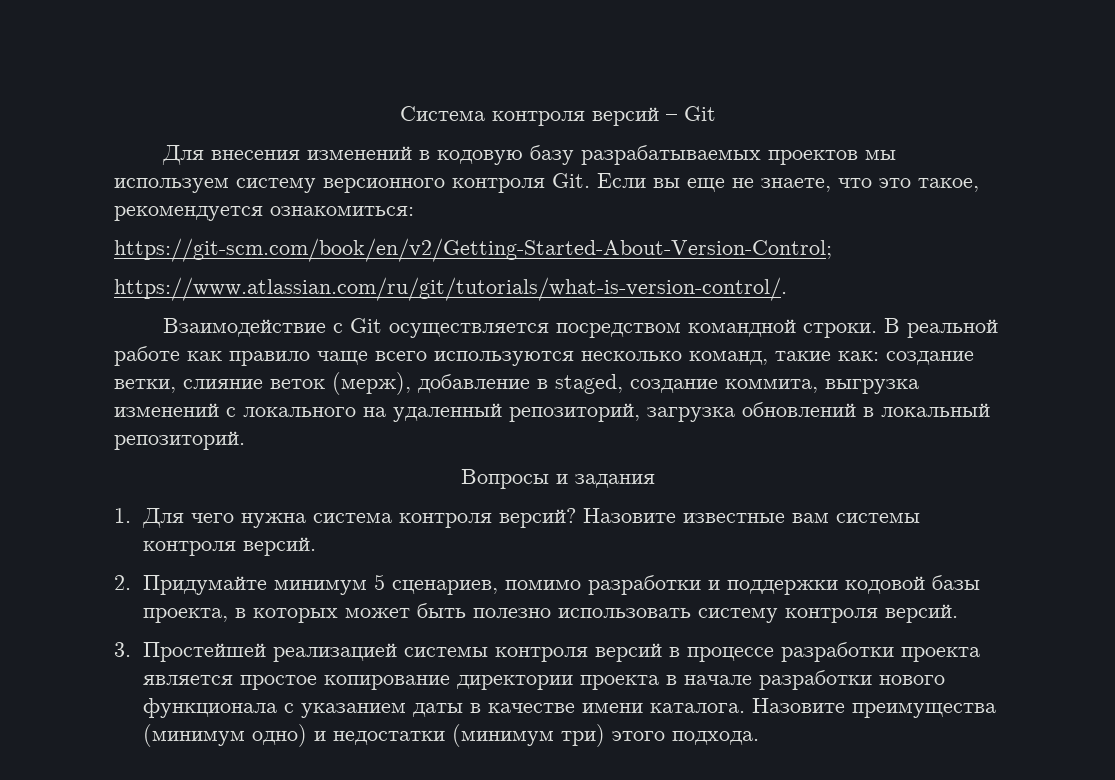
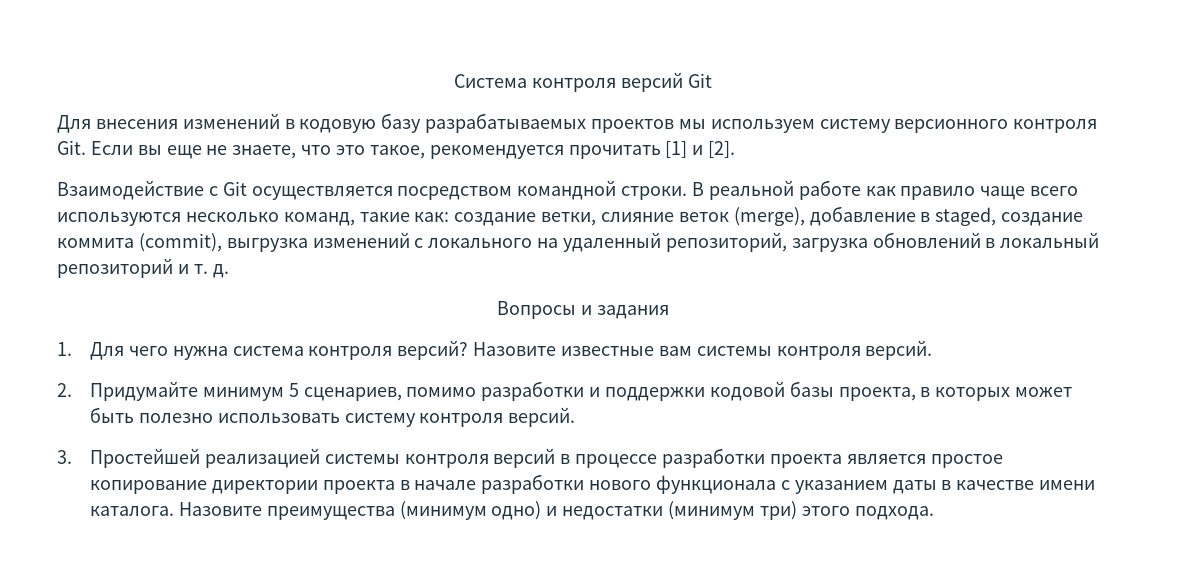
- Система контроля версий – Git
+ Система контроля версий Git
- Для внесения изменений в кодовую базу разрабатываемых проектов мы используем систему версионного контроля Git. Если вы еще не знаете, что это такое, рекомендуется ознакомиться:
- https://git-scm.com/book/en/v2/Getting-Started-About-Version-Control;
- https://www.atlassian.com/ru/git/tutorials/what-is-version-control/.
+ Для внесения изменений в кодовую базу разрабатываемых проектов мы используем систему версионного контроля Git. Если вы еще не знаете, что это такое, рекомендуется прочитать [1] и [2].
- В реальной работе как правило чаще всего используются несколько команд, такие как: создание ветки, слияние веток (мерж), добавление в staged, создание коммита, выгрузка изменений с локального на удаленный репозиторий, загрузка обновлений в локальный репозиторий.
+ В реальной работе как правило чаще всего используются несколько команд, такие как: создание ветки, слияние веток (merge), добавление в staged, создание коммита (commit), выгрузка изменений с локального на удаленный репозиторий, загрузка обновлений в локальный репозиторий и т. д.

